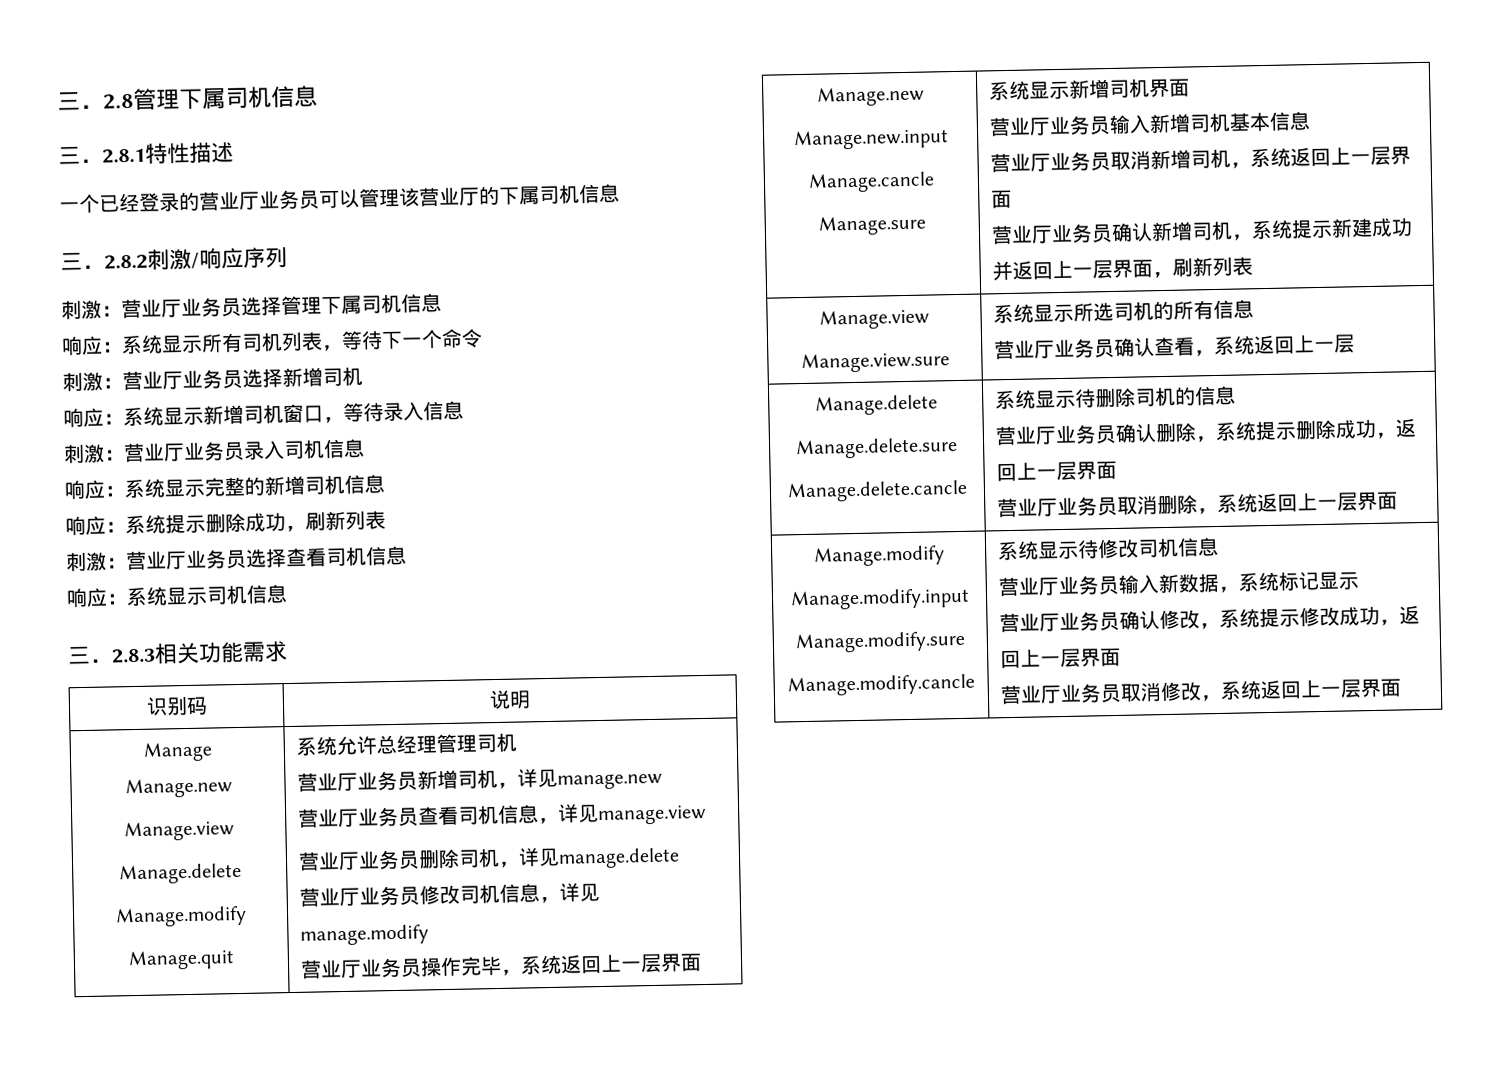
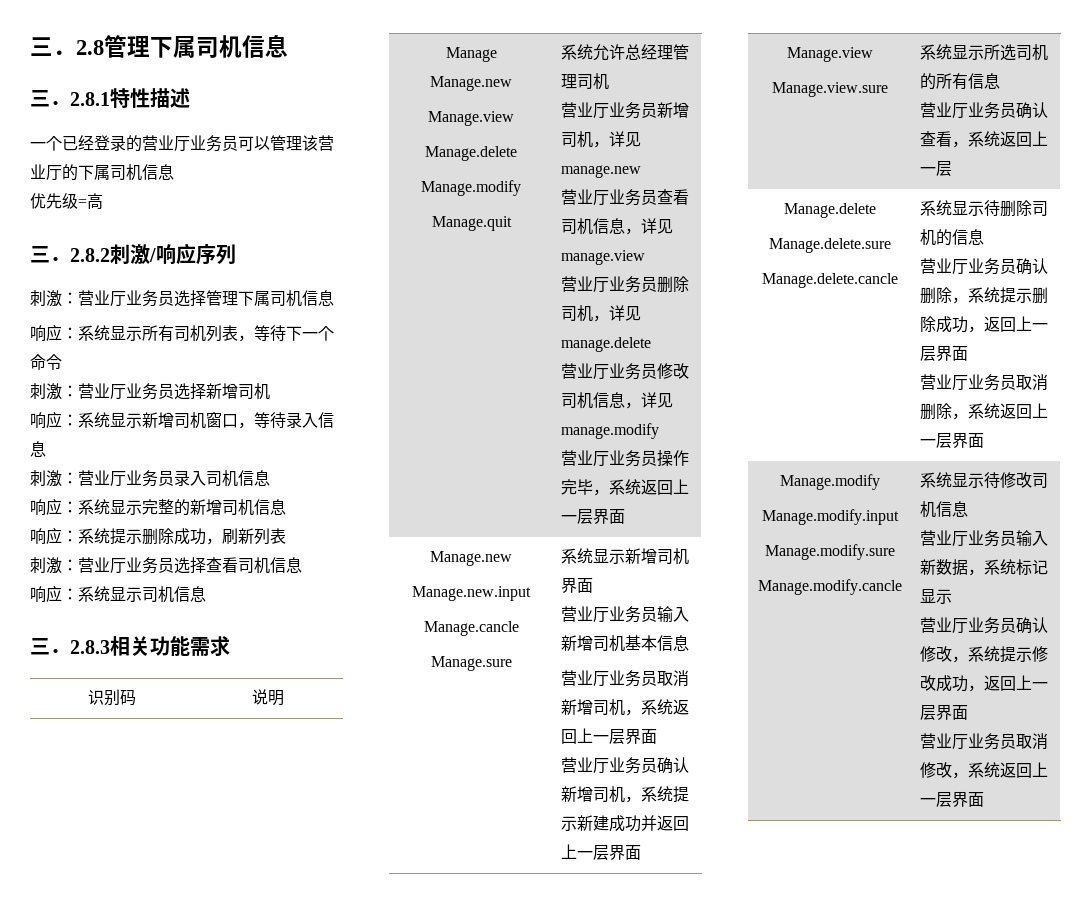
+ 优先级=高
- 营业厅业务员确认新增司机，系统提示新建成功并返回上一层界面，刷新列表
+ 营业厅业务员确认新增司机，系统提示新建成功并返回上一层界面

